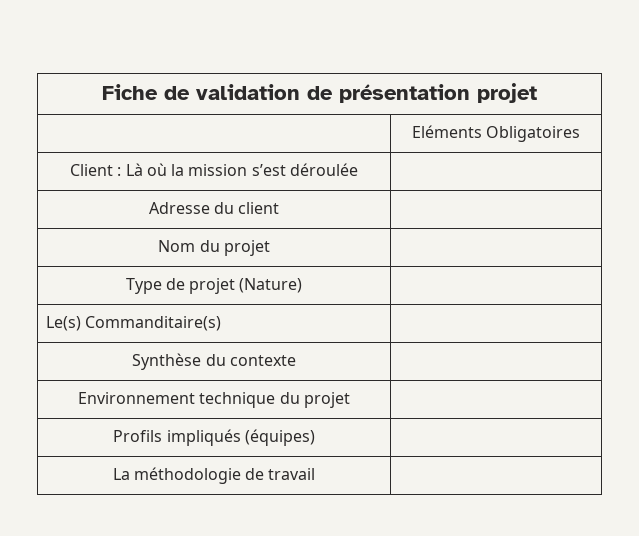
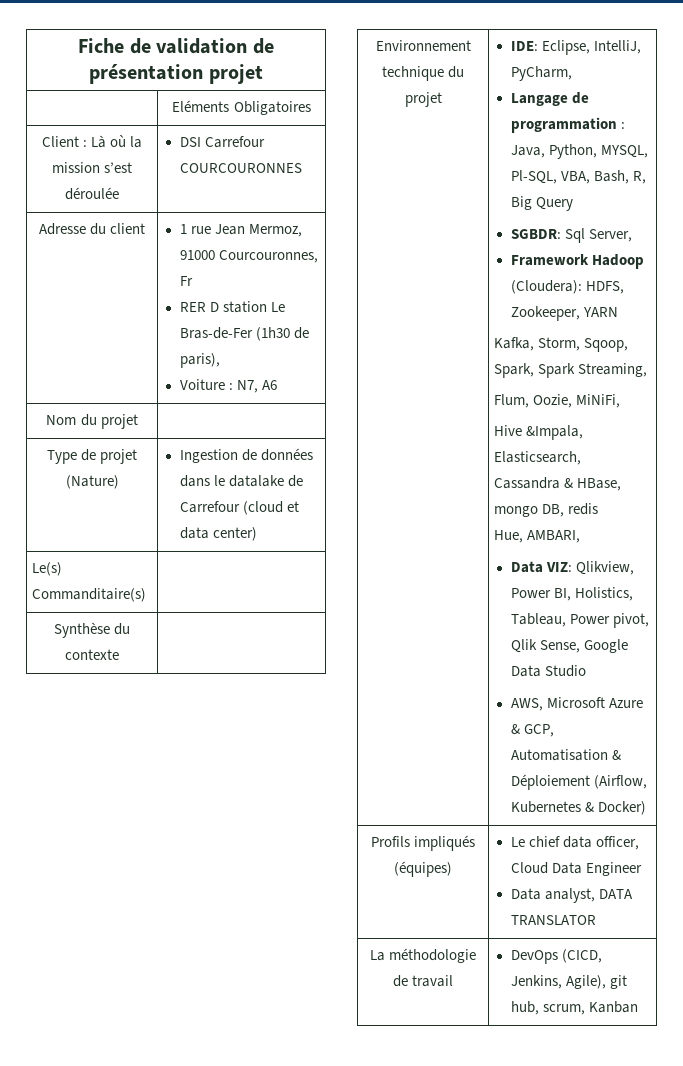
- Client : Là où la mission s’est déroulée |
+ Client : Là où la mission s’est déroulée | DSI Carrefour COURCOURONNES
- Adresse du client |
+ Adresse du client | 1 rue Jean Mermoz, 91000 Courcouronnes, Fr
+ RER D station Le Bras-de-Fer (1h30 de paris),
+ Voiture : N7, A6
- Type de projet (Nature) |
+ Type de projet (Nature) | Ingestion de données dans le datalake de Carrefour (cloud et data center)
- Profils impliqués (équipes) |
- La méthodologie de travail |
+ IDE: Eclipse, IntelliJ, PyCharm,
+ Langage de programmation : Java, Python, MYSQL, Pl-SQL, VBA, Bash, R, Big Query
+ SGBDR: Sql Server,
+ Framework Hadoop (Cloudera): HDFS, Zookeeper, YARN
+ Kafka, Storm, Sqoop, Spark, Spark Streaming,
+ Flum, Oozie, MiNiFi,
+ Hive &Impala, Elasticsearch, Cassandra & HBase, mongo DB, redis
+ Hue, AMBARI,
+ Data VIZ: Qlikview, Power BI, Holistics, Tableau, Power pivot, Qlik Sense, Google Data Studio
+ AWS, Microsoft Azure & GCP, Automatisation & Déploiement (Airflow, Kubernetes & Docker)
+ Profils impliqués (équipes) | Le chief data officer, Cloud Data Engineer
+ Data analyst, DATA TRANSLATOR
+ La méthodologie de travail | DevOps (CICD, Jenkins, Agile), git hub, scrum, Kanban

